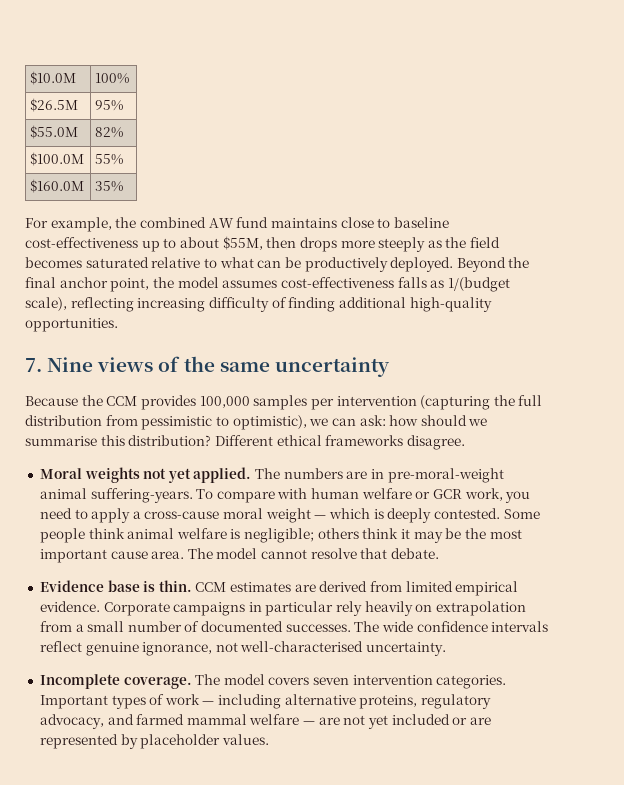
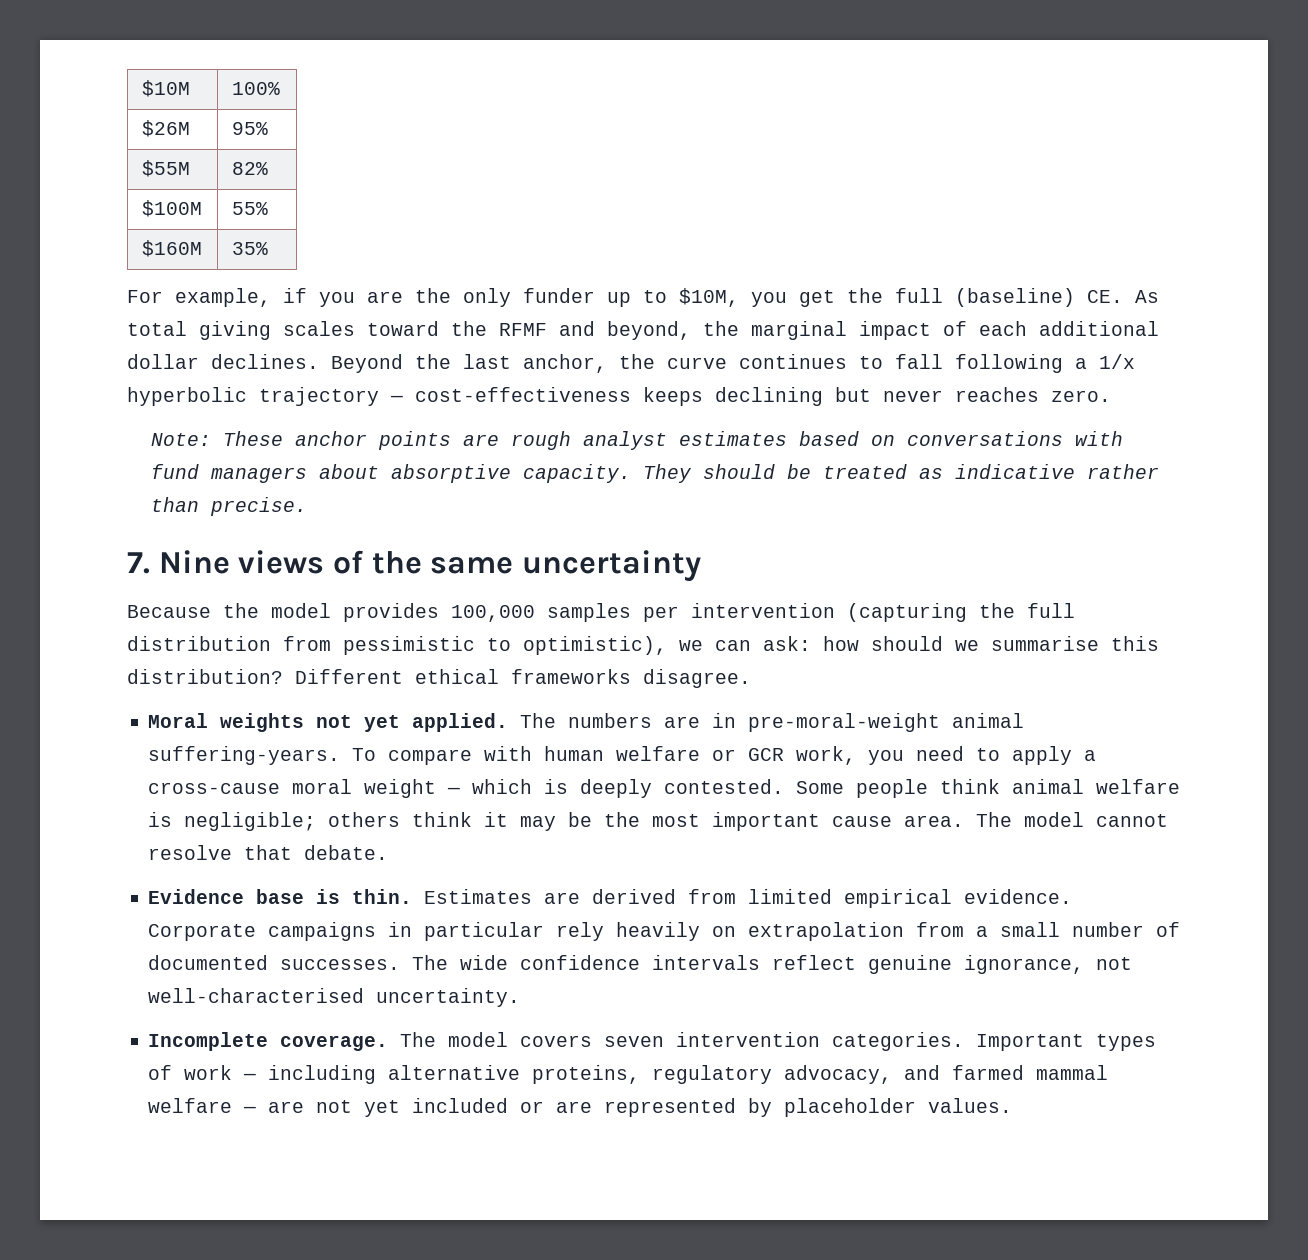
- $10.0M | 100%
+ $10M | 100%
- $26.5M | 95%
+ $26M | 95%
- $55.0M | 82%
+ $55M | 82%
- $100.0M | 55%
+ $100M | 55%
- $160.0M | 35%
+ $160M | 35%
- For example, the combined AW fund maintains close to baseline cost-effectiveness up to about $55M, then drops more steeply as the field becomes saturated relative to what can be productively deployed. Beyond the final anchor point, the model assumes cost-effectiveness falls as 1/(budget scale), reflecting increasing difficulty of finding additional high-quality opportunities.
+ For example, if you are the only funder up to $10M, you get the full (baseline) CE. As total giving scales toward the RFMF and beyond, the marginal impact of each additional dollar declines. Beyond the last anchor, the curve continues to fall following a 1/x hyperbolic trajectory — cost-effectiveness keeps declining but never reaches zero.
+ Note: These anchor points are rough analyst estimates based on conversations with fund managers about absorptive capacity. They should be treated as indicative rather than precise.
- Because the CCM provides 100,000 samples per intervention (capturing the full distribution from pessimistic to optimistic), we can ask: how should we summarise this distribution?
+ Because the model provides 100,000 samples per intervention (capturing the full distribution from pessimistic to optimistic), we can ask: how should we summarise this distribution?
- CCM estimates are derived from limited empirical evidence.
+ Estimates are derived from limited empirical evidence.

